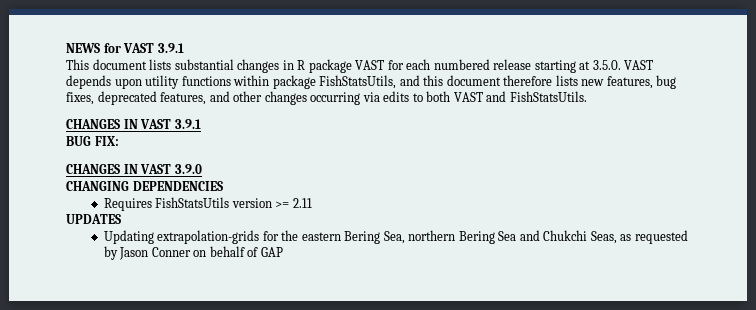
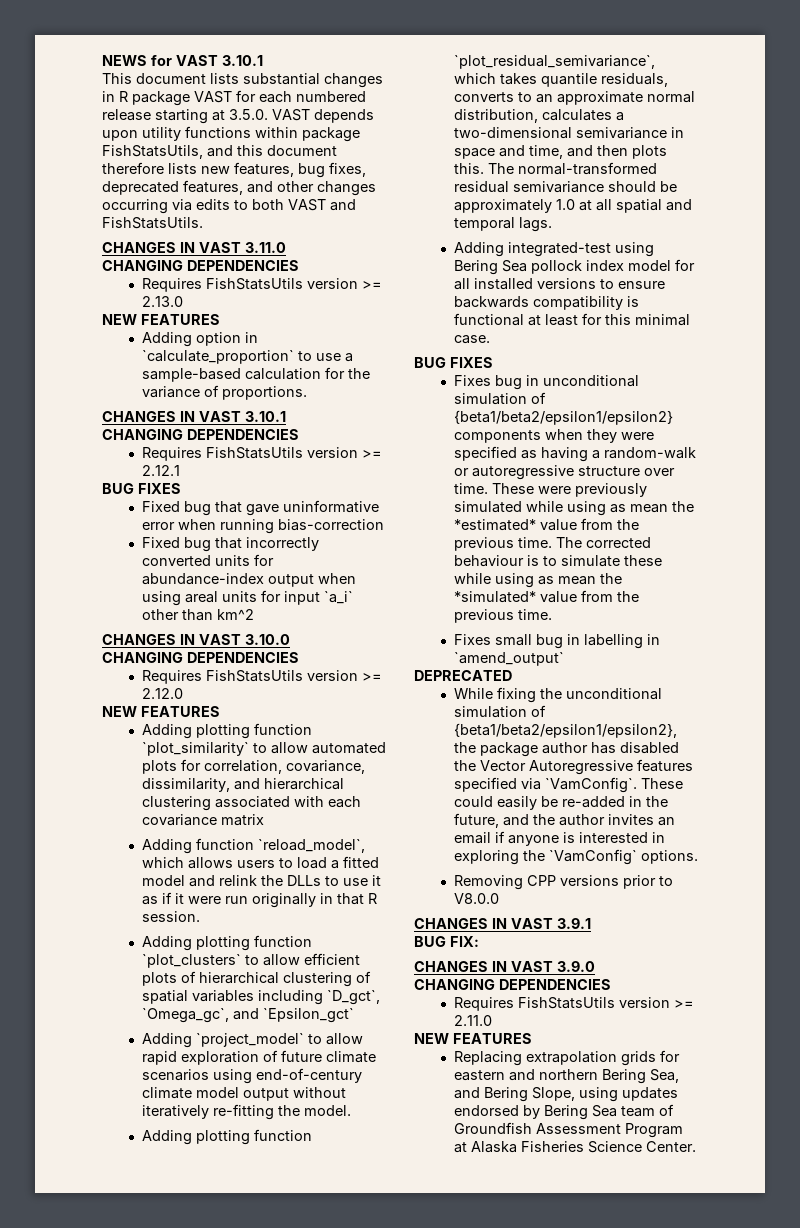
- NEWS for VAST 3.9.1
+ NEWS for VAST 3.10.1
+ CHANGES IN VAST 3.11.0
+ CHANGING DEPENDENCIES
+ Requires FishStatsUtils version >= 2.13.0
+ NEW FEATURES
+ Adding option in `calculate_proportion` to use a sample-based calculation for the variance of proportions.
+ CHANGES IN VAST 3.10.1
+ CHANGING DEPENDENCIES
+ Requires FishStatsUtils version >= 2.12.1
+ BUG FIXES
+ Fixed bug that gave uninformative error when running bias-correction
+ Fixed bug that incorrectly converted units for abundance-index output when using areal units for input `a_i` other than km^2
+ CHANGES IN VAST 3.10.0
+ CHANGING DEPENDENCIES
+ Requires FishStatsUtils version >= 2.12.0
+ NEW FEATURES
+ Adding plotting function `plot_similarity` to allow automated plots for correlation, covariance, dissimilarity, and hierarchical clustering associated with each covariance matrix
+ Adding function `reload_model`, which allows users to load a fitted model and relink the DLLs to use it as if it were run originally in that R session.
+ Adding plotting function `plot_clusters` to allow efficient plots of hierarchical clustering of spatial variables including `D_gct`, `Omega_gc`, and `Epsilon_gct`
+ Adding `project_model` to allow rapid exploration of future climate scenarios using end-of-century climate model output without iteratively re-fitting the model.
+ Adding plotting function `plot_residual_semivariance`, which takes quantile residuals, converts to an approximate normal distribution, calculates a two-dimensional semivariance in space and time, and then plots this. The normal-transformed residual semivariance should be approximately 1.0 at all spatial and temporal lags.
+ Adding integrated-test using Bering Sea pollock index model for all installed versions to ensure backwards compatibility is functional at least for this minimal case.
+ BUG FIXES
+ Fixes bug in unconditional simulation of {beta1/beta2/epsilon1/epsilon2} components when they were specified as having a random-walk or autoregressive structure over time. These were previously simulated while using as mean the *estimated* value from the previous time. The corrected behaviour is to simulate these while using as mean the *simulated* value from the previous time.
+ Fixes small bug in labelling in `amend_output`
+ DEPRECATED
+ While fixing the unconditional simulation of {beta1/beta2/epsilon1/epsilon2}, the package author has disabled the Vector Autoregressive features specified via `VamConfig`. These could easily be re-added in the future, and the author invites an email if anyone is interested in exploring the `VamConfig` options.
+ Removing CPP versions prior to V8.0.0
- Requires FishStatsUtils version >= 2.11
- UPDATES
- Updating extrapolation-grids for the eastern Bering Sea, northern Bering Sea and Chukchi Seas, as requested by Jason Conner on behalf of GAP
+ Requires FishStatsUtils version >= 2.11.0
+ NEW FEATURES
+ Replacing extrapolation grids for eastern and northern Bering Sea, and Bering Slope, using updates endorsed by Bering Sea team of Groundfish Assessment Program at Alaska Fisheries Science Center.

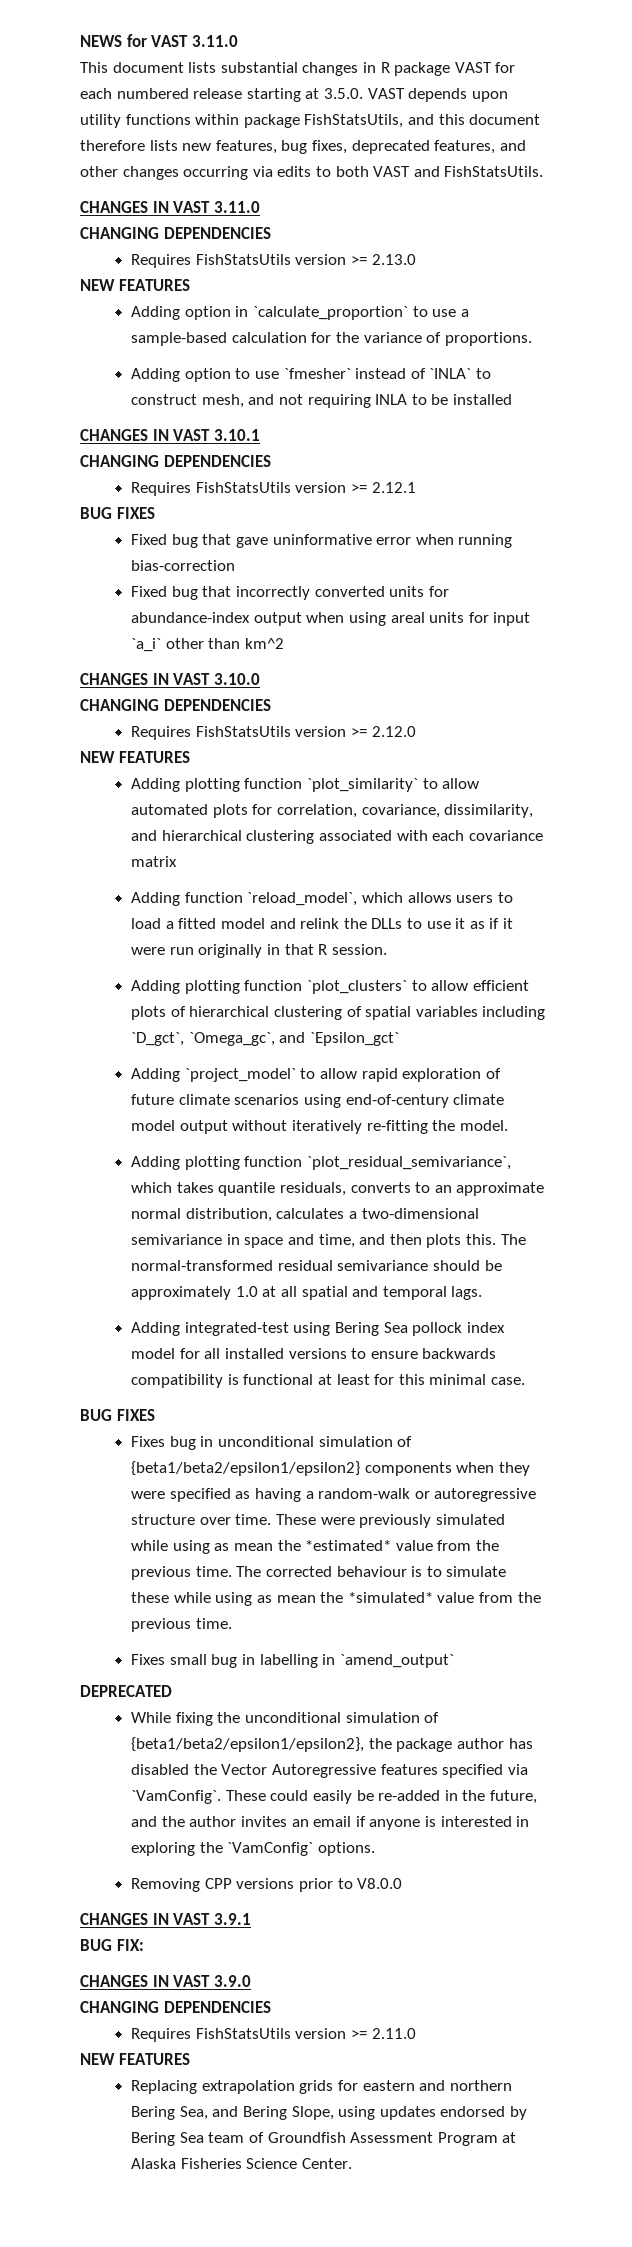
- NEWS for VAST 3.10.1
+ NEWS for VAST 3.11.0
+ Adding option to use `fmesher` instead of `INLA` to construct mesh, and not requiring INLA to be installed

